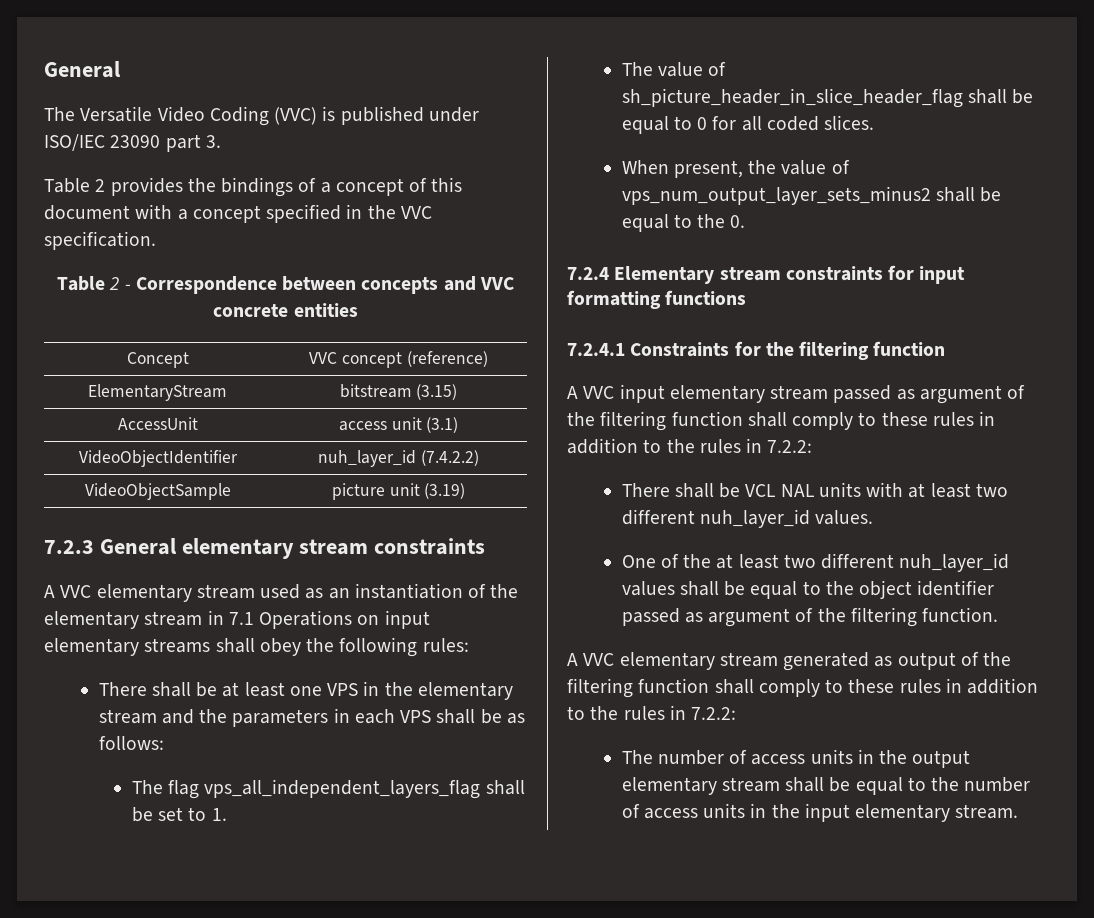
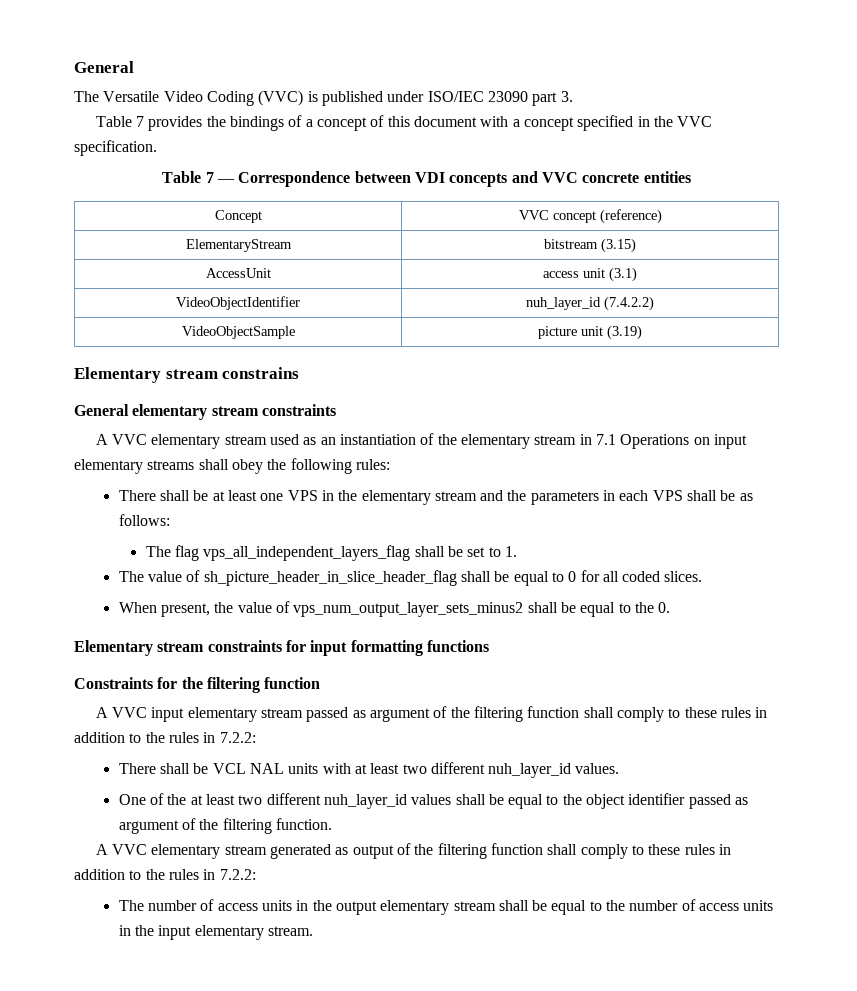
- Table 2 provides the bindings of a concept of this document with a concept specified in the VVC specification.
+ Table 7 provides the bindings of a concept of this document with a concept specified in the VVC specification.
- Table 2 - Correspondence between concepts and VVC concrete entities
+ Table 7 — Correspondence between VDI concepts and VVC concrete entities
- 7.2.3 General elementary stream constraints
+ Elementary stream constrains
+ General elementary stream constraints
- 7.2.4 Elementary stream constraints for input formatting functions
+ Elementary stream constraints for input formatting functions
- 7.2.4.1 Constraints for the filtering function
+ Constraints for the filtering function

